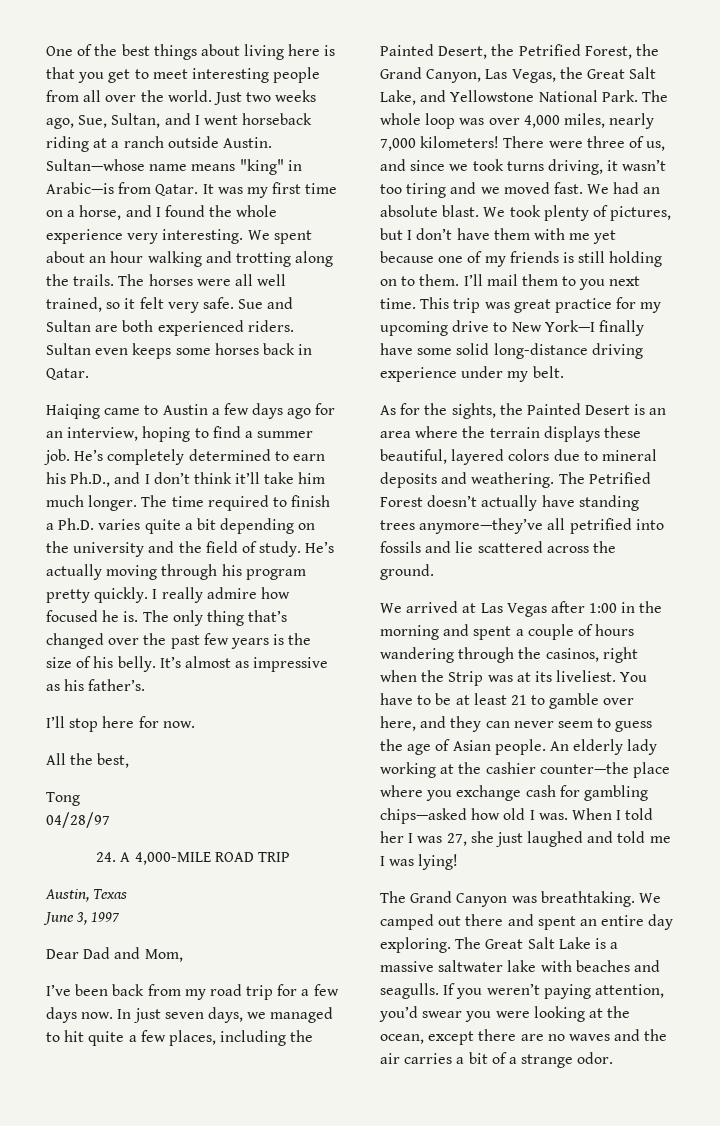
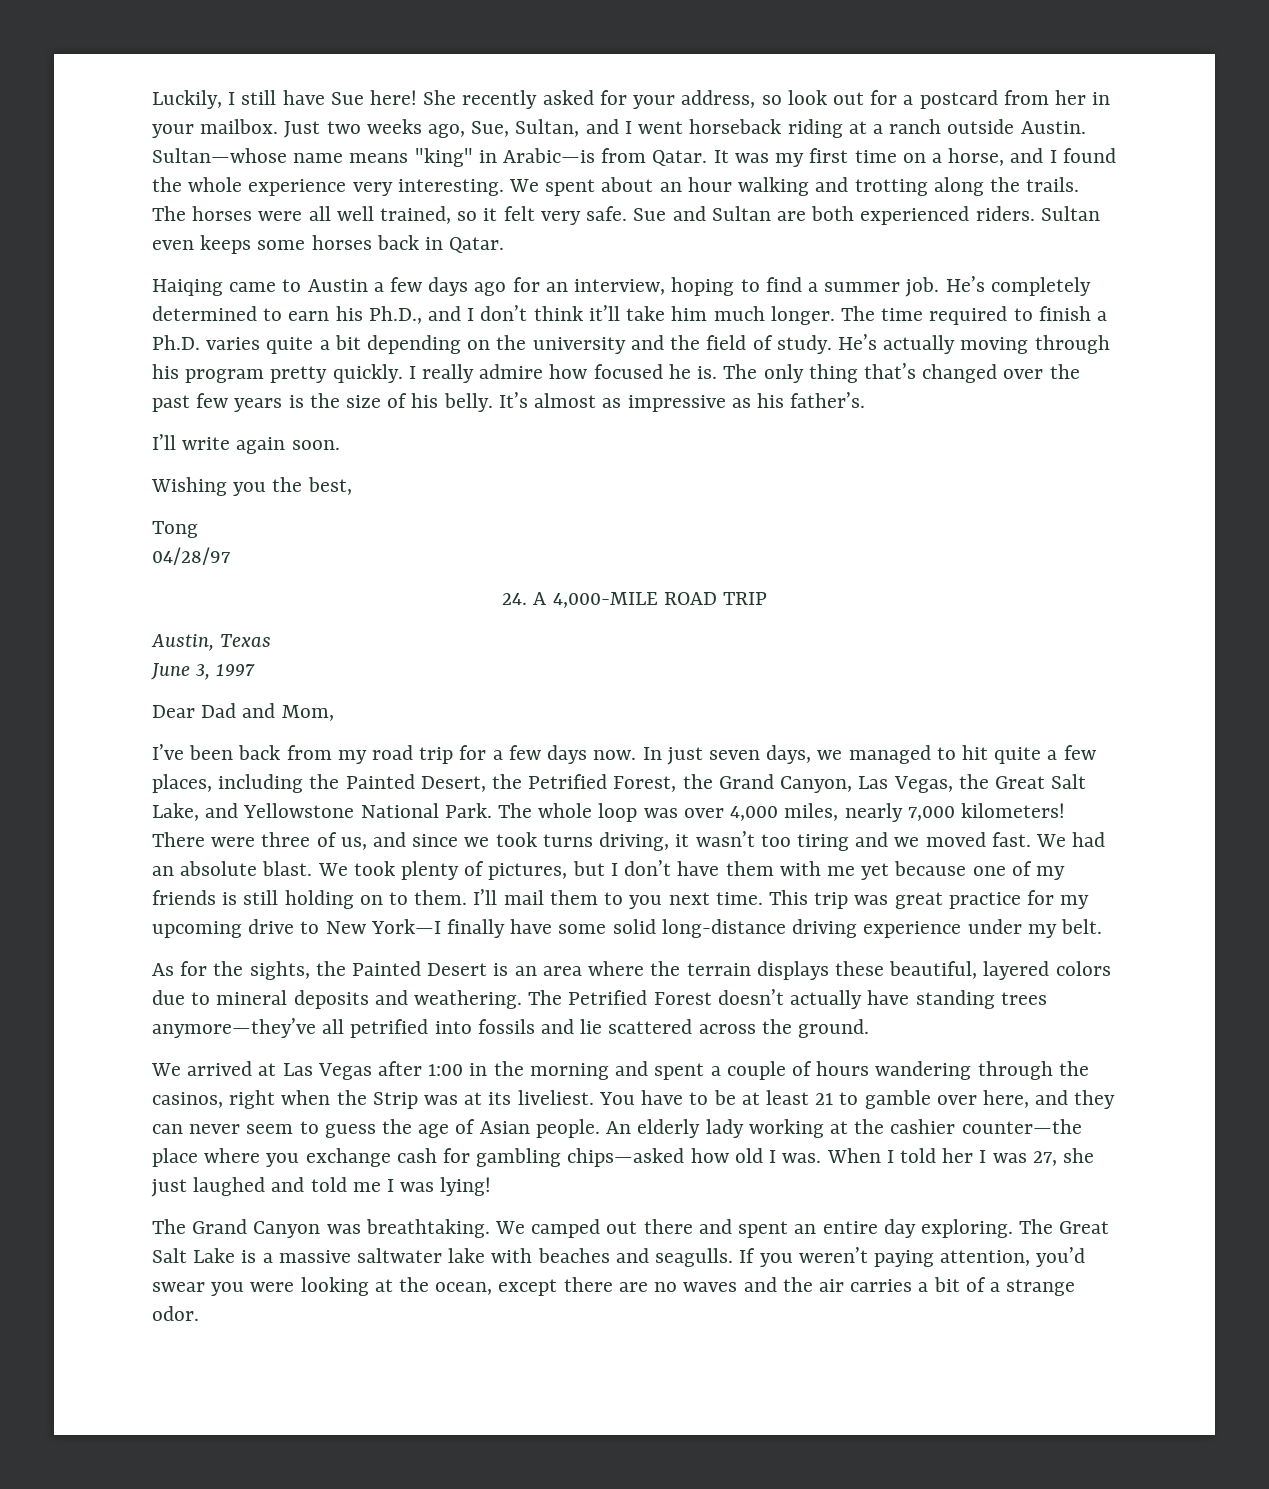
- One of the best things about living here is that you get to meet interesting people from all over the world.
+ Luckily, I still have Sue here! She recently asked for your address, so look out for a postcard from her in your mailbox.
- I’ll stop here for now.
- All the best,
+ I’ll write again soon.
+ Wishing you the best,

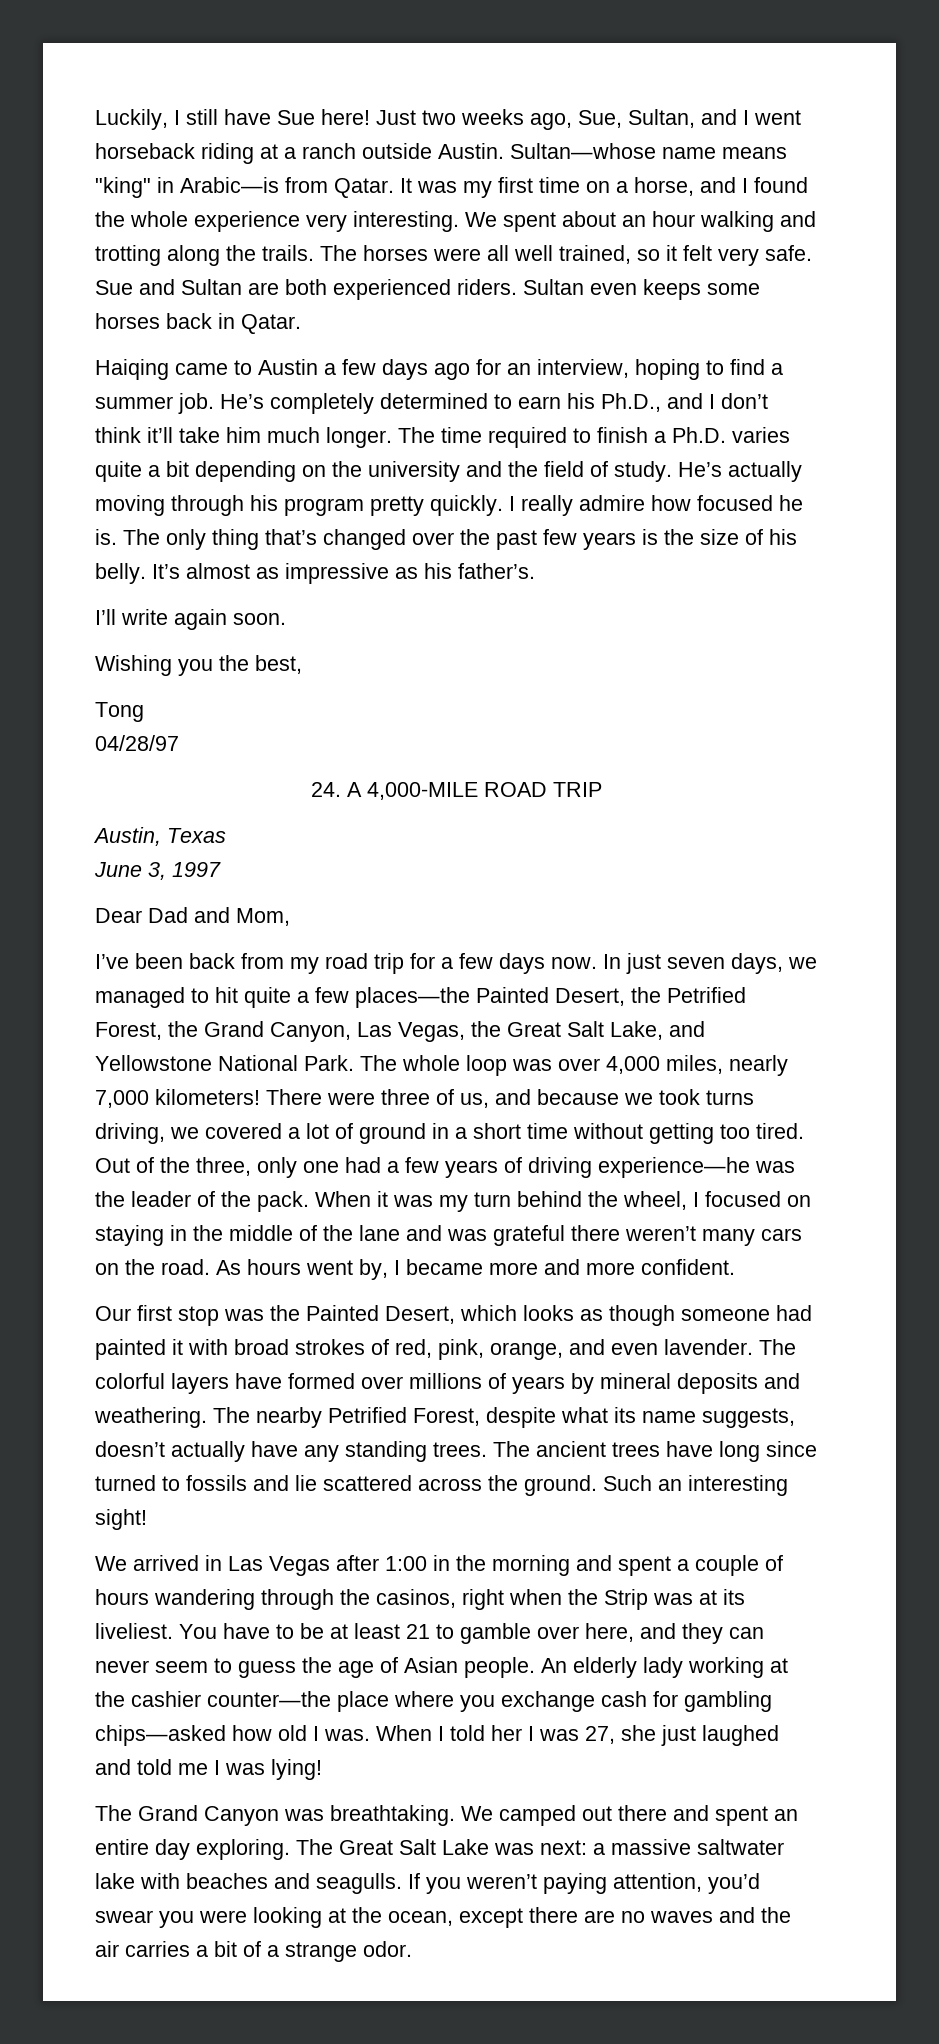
- She recently asked for your address, so look out for a postcard from her in your mailbox.
- In just seven days, we managed to hit quite a few places, including the Painted Desert, the Petrified Forest, the Grand Canyon, Las Vegas, the Great Salt Lake, and Yellowstone National Park.
+ In just seven days, we managed to hit quite a few places—the Painted Desert, the Petrified Forest, the Grand Canyon, Las Vegas, the Great Salt Lake, and Yellowstone National Park.
- There were three of us, and since we took turns driving, it wasn’t too tiring and we moved fast. We had an absolute blast. We took plenty of pictures, but I don’t have them with me yet because one of my friends is still holding on to them. I’ll mail them to you next time. This trip was great practice for my upcoming drive to New York—I finally have some solid long-distance driving experience under my belt.
- As for the sights, the Painted Desert is an area where the terrain displays these beautiful, layered colors due to mineral deposits and weathering.
+ There were three of us, and because we took turns driving, we covered a lot of ground in a short time without getting too tired. Out of the three, only one had a few years of driving experience—he was the leader of the pack. When it was my turn behind the wheel, I focused on staying in the middle of the lane and was grateful there weren’t many cars on the road. As hours went by, I became more and more confident.
+ Our first stop was the Painted Desert, which looks as though someone had painted it with broad strokes of red, pink, orange, and even lavender. The colorful layers have formed over millions of years by mineral deposits and weathering.
- The Petrified Forest doesn’t actually have standing trees anymore—they’ve all petrified into fossils and lie scattered across the ground.
+ The nearby Petrified Forest, despite what its name suggests, doesn’t actually have any standing trees. The ancient trees have long since turned to fossils and lie scattered across the ground. Such an interesting sight!
- We arrived at Las Vegas after 1:00 in the morning and spent a couple of hours wandering through the casinos, right when the Strip was at its liveliest.
+ We arrived in Las Vegas after 1:00 in the morning and spent a couple of hours wandering through the casinos, right when the Strip was at its liveliest.
- The Great Salt Lake is a massive saltwater lake with beaches and seagulls.
+ The Great Salt Lake was next: a massive saltwater lake with beaches and seagulls.

